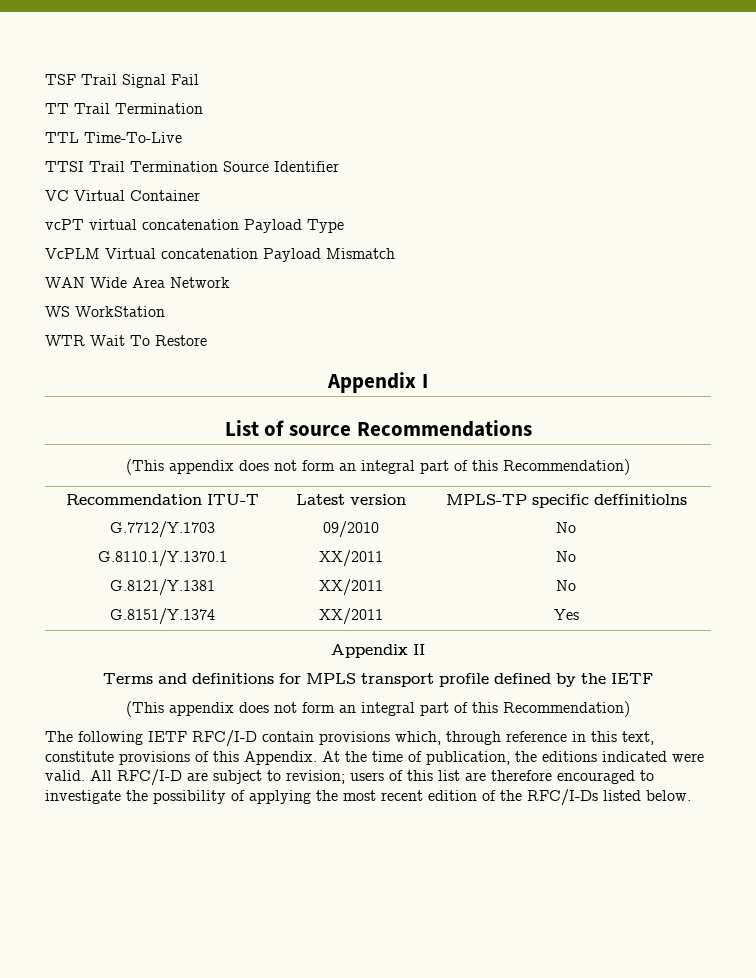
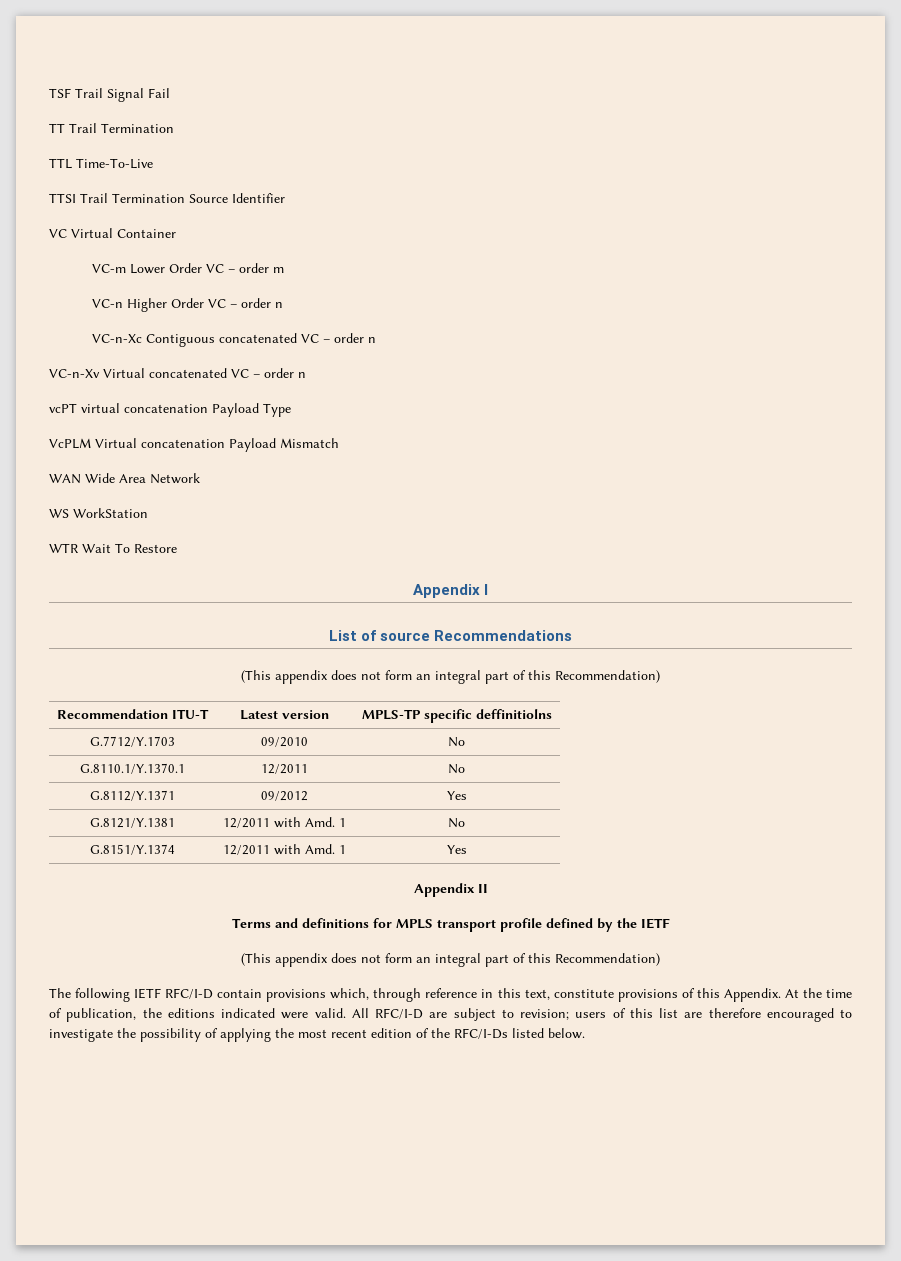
+ VC-m Lower Order VC – order m
+ VC-n Higher Order VC – order n
+ VC-n-Xc Contiguous concatenated VC – order n
+ VC-n-Xv Virtual concatenated VC – order n
- G.8110.1/Y.1370.1 | XX/2011 | No
- G.8121/Y.1381 | XX/2011 | No
- G.8151/Y.1374 | XX/2011 | Yes
+ G.8110.1/Y.1370.1 | 12/2011 | No
+ G.8112/Y.1371 | 09/2012 | Yes
+ G.8121/Y.1381 | 12/2011 with Amd. 1 | No
+ G.8151/Y.1374 | 12/2011 with Amd. 1 | Yes

